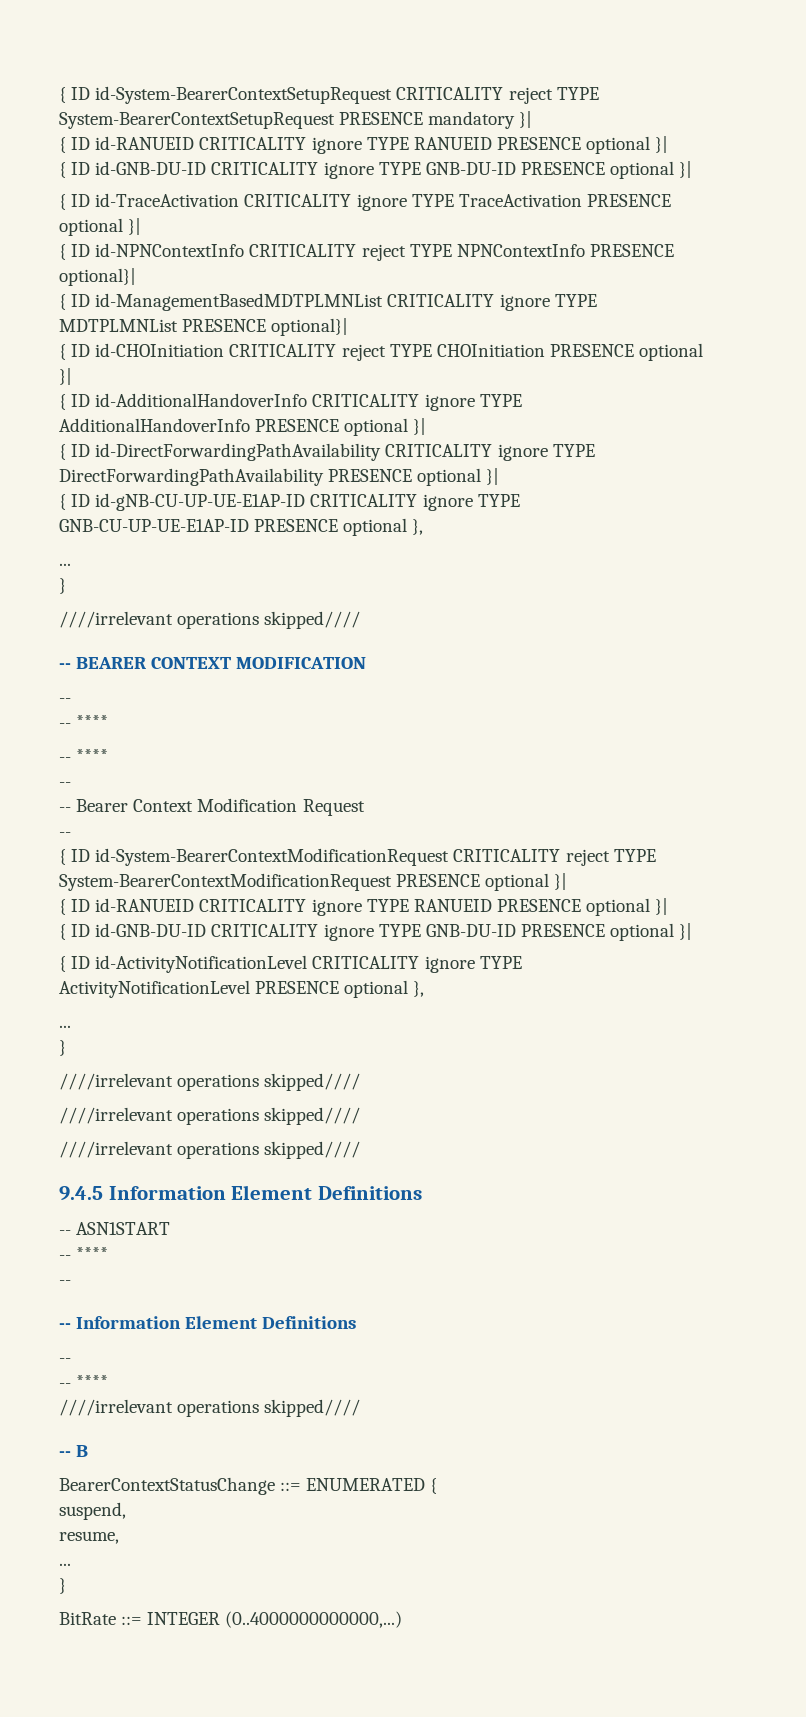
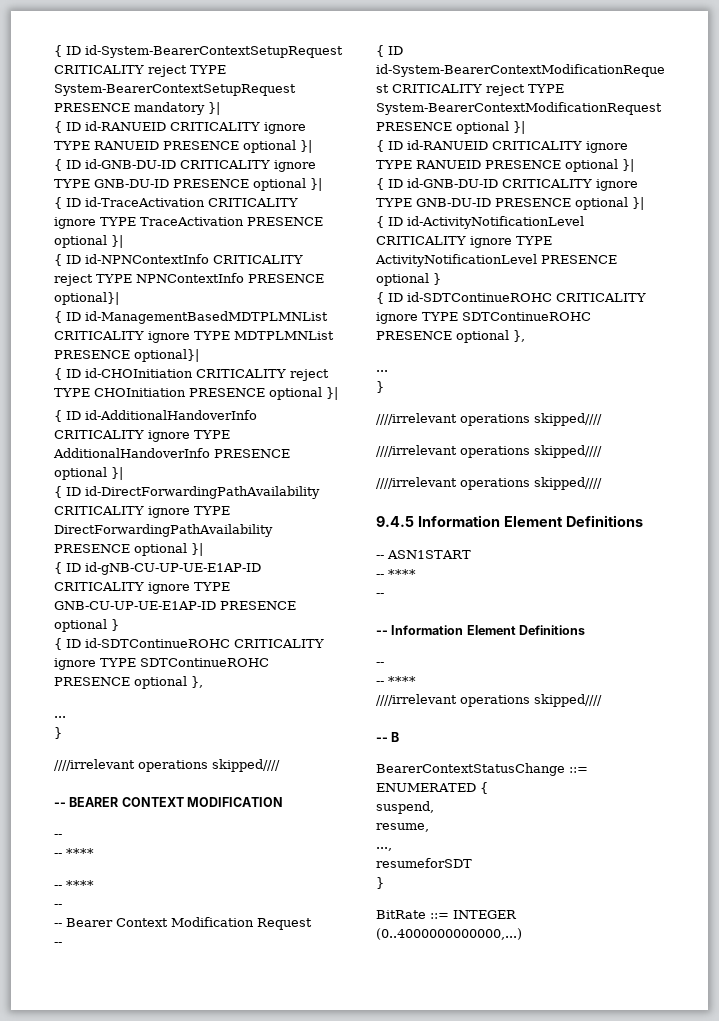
- { ID id-gNB-CU-UP-UE-E1AP-ID CRITICALITY ignore TYPE GNB-CU-UP-UE-E1AP-ID PRESENCE optional },
+ { ID id-gNB-CU-UP-UE-E1AP-ID CRITICALITY ignore TYPE GNB-CU-UP-UE-E1AP-ID PRESENCE optional }
+ { ID id-SDTContinueROHC CRITICALITY ignore TYPE SDTContinueROHC PRESENCE optional },
- { ID id-ActivityNotificationLevel CRITICALITY ignore TYPE ActivityNotificationLevel PRESENCE optional },
+ { ID id-ActivityNotificationLevel CRITICALITY ignore TYPE ActivityNotificationLevel PRESENCE optional }
+ { ID id-SDTContinueROHC CRITICALITY ignore TYPE SDTContinueROHC PRESENCE optional },
  resume,
- ...
+ ...,
+ resumeforSDT

